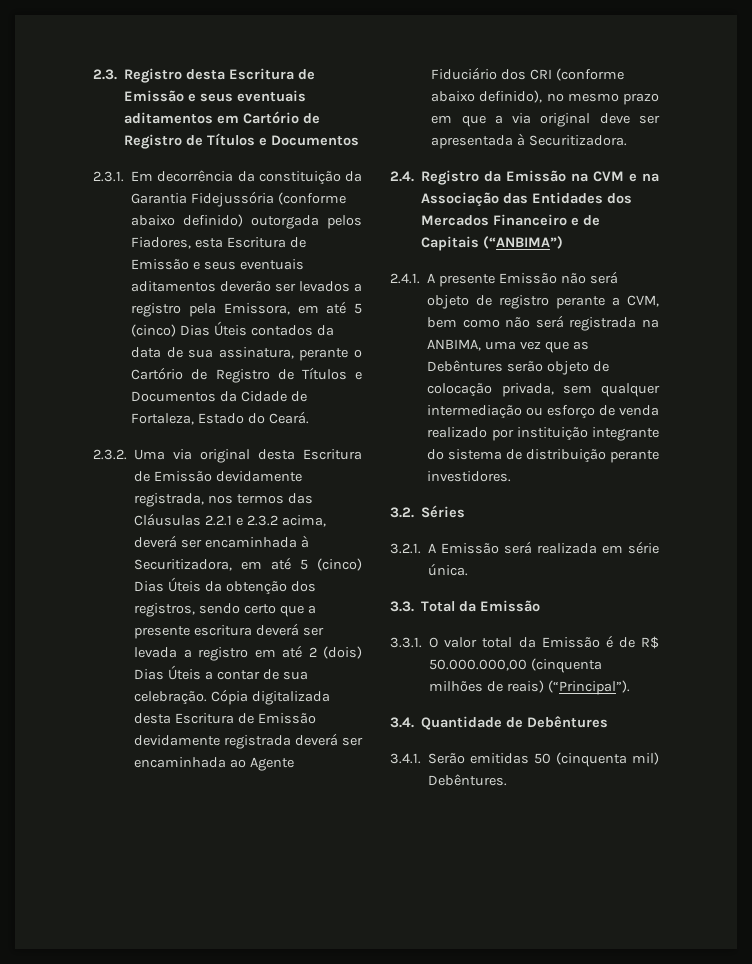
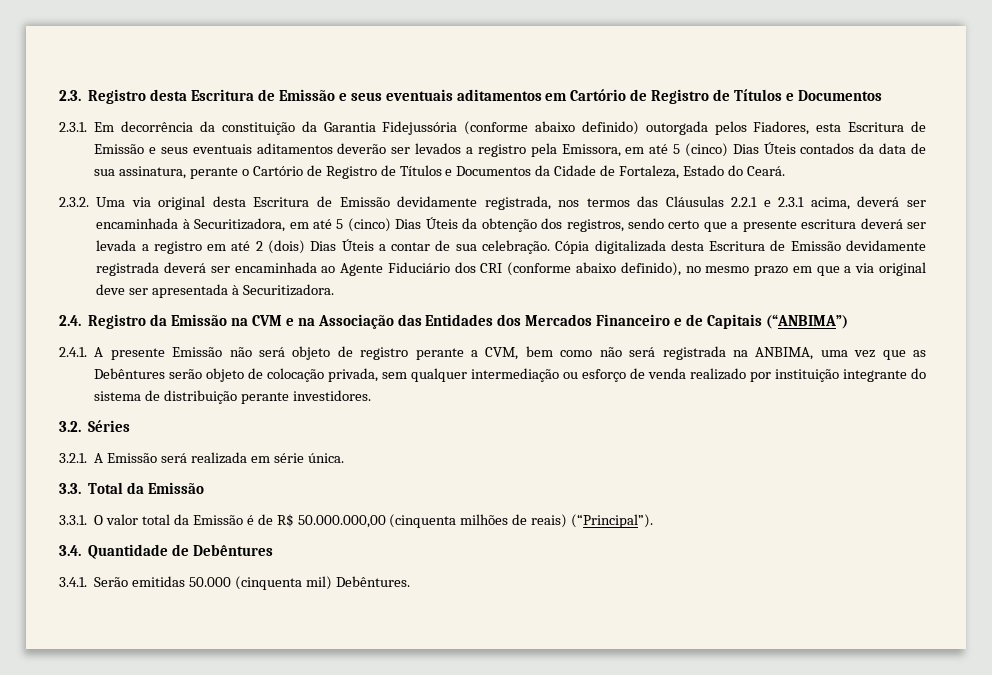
- 2.3.2. Uma via original desta Escritura de Emissão devidamente registrada, nos termos das Cláusulas 2.2.1 e 2.3.2 acima, deverá ser encaminhada à Securitizadora, em até 5 (cinco) Dias Úteis da obtenção dos registros, sendo certo que a presente escritura deverá ser levada a registro em até 2 (dois) Dias Úteis a contar de sua celebração.
+ 2.3.2. Uma via original desta Escritura de Emissão devidamente registrada, nos termos das Cláusulas 2.2.1 e 2.3.1 acima, deverá ser encaminhada à Securitizadora, em até 5 (cinco) Dias Úteis da obtenção dos registros, sendo certo que a presente escritura deverá ser levada a registro em até 2 (dois) Dias Úteis a contar de sua celebração.
- 3.4.1. Serão emitidas 50 (cinquenta mil) Debêntures.
+ 3.4.1. Serão emitidas 50.000 (cinquenta mil) Debêntures.

